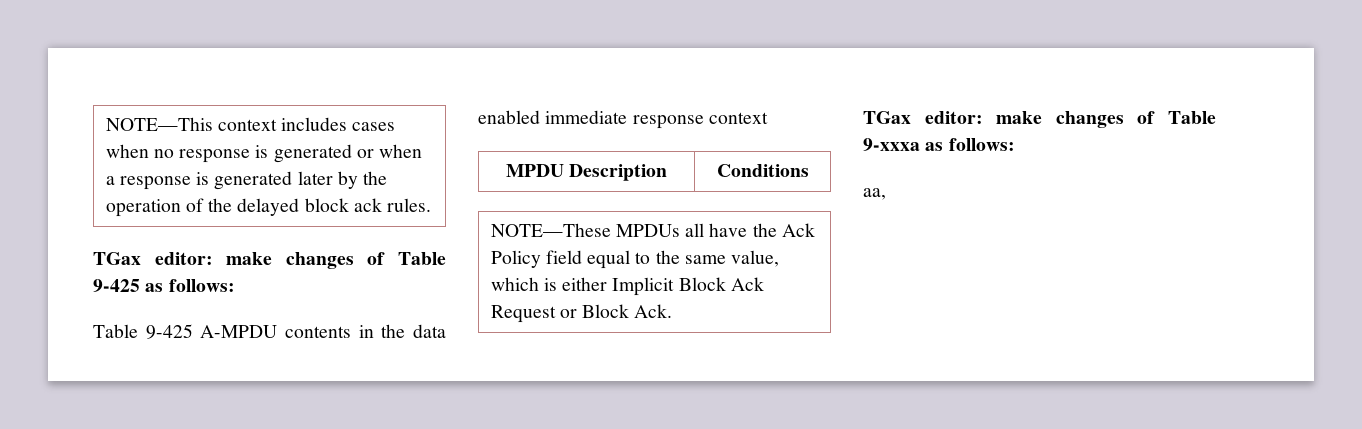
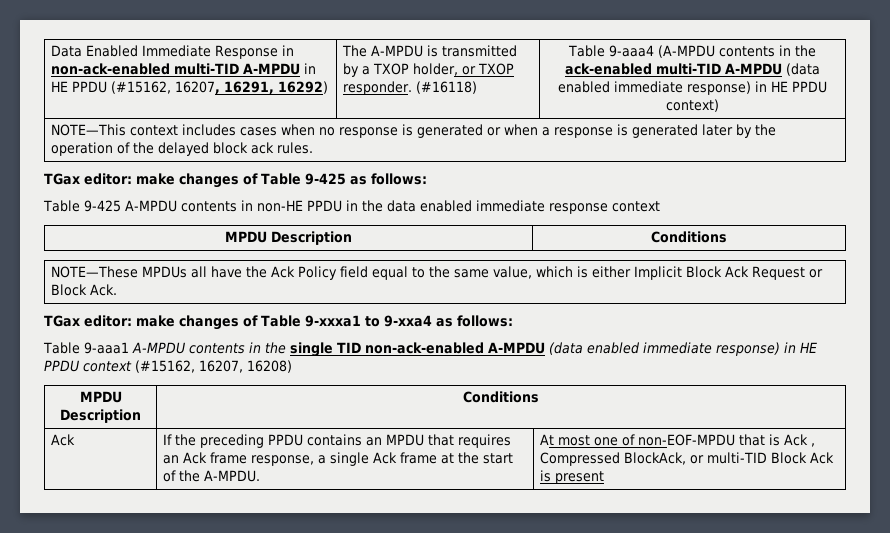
+ Data Enabled Immediate Response in non-ack-enabled multi-TID A-MPDU in HE PPDU (#15162, 16207, 16291, 16292) | The A-MPDU is transmitted by a TXOP holder, or TXOP responder. (#16118) | Table 9-aaa4 (A-MPDU contents in the ack-enabled multi-TID A-MPDU (data enabled immediate response) in HE PPDU context)
- Table 9-425 A-MPDU contents in the data enabled immediate response context
+ Table 9-425 A-MPDU contents in non-HE PPDU in the data enabled immediate response context
- TGax editor: make changes of Table 9-xxxa as follows:
- aa,
+ TGax editor: make changes of Table 9-xxxa1 to 9-xxa4 as follows:
+ Table 9-aaa1 A-MPDU contents in the single TID non-ack-enabled A-MPDU (data enabled immediate response) in HE PPDU context (#15162, 16207, 16208)
+ MPDU Description | Conditions
+ Ack | If the preceding PPDU contains an MPDU that requires an Ack frame response, a single Ack frame at the start of the A-MPDU. | At most one of non-EOF-MPDU that is Ack , Compressed BlockAck, or multi-TID Block Ack is present

